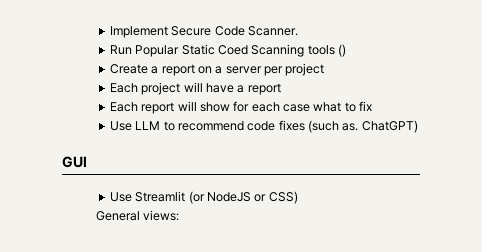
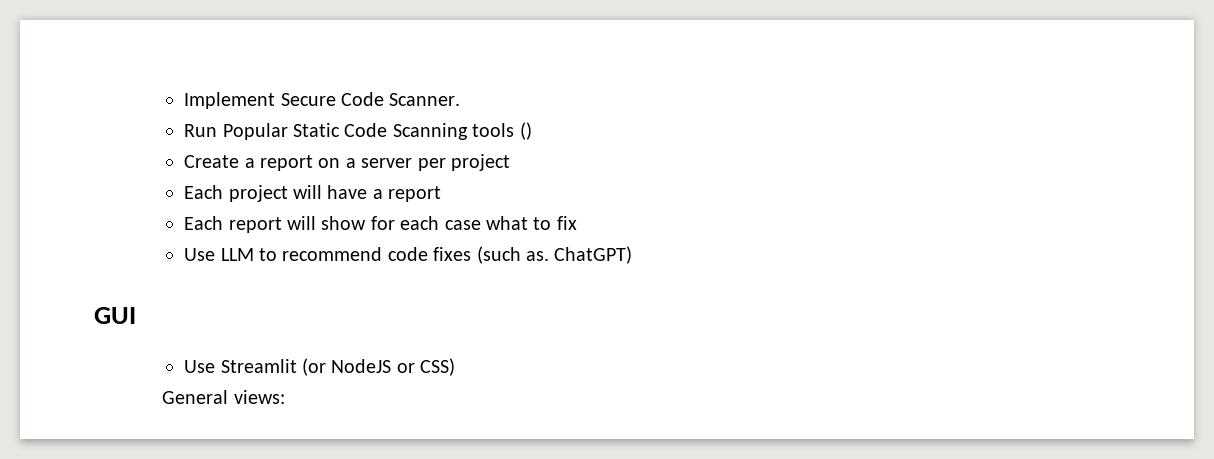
- Run Popular Static Coed Scanning tools ()
+ Run Popular Static Code Scanning tools ()

